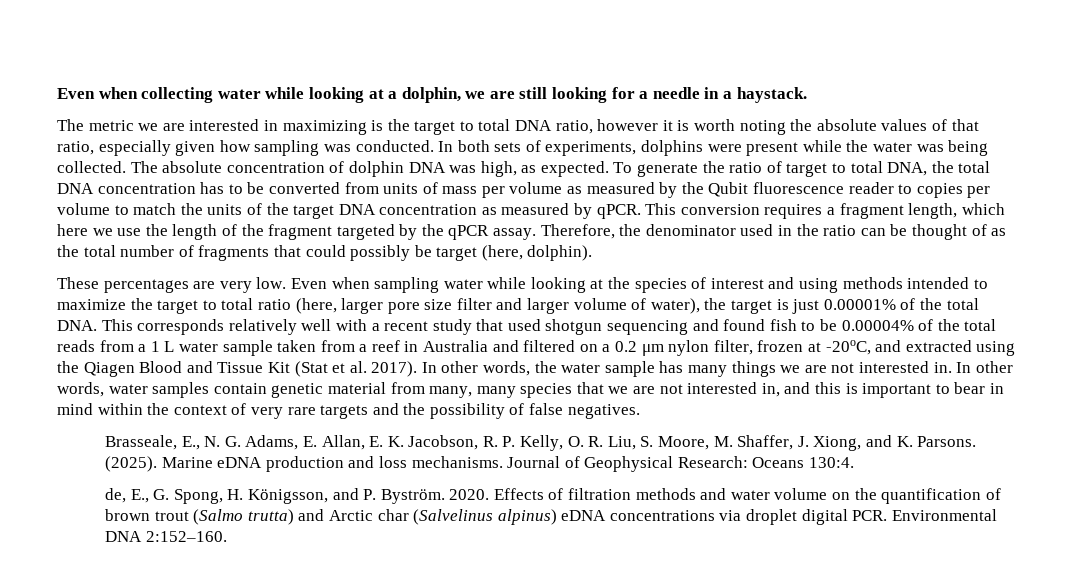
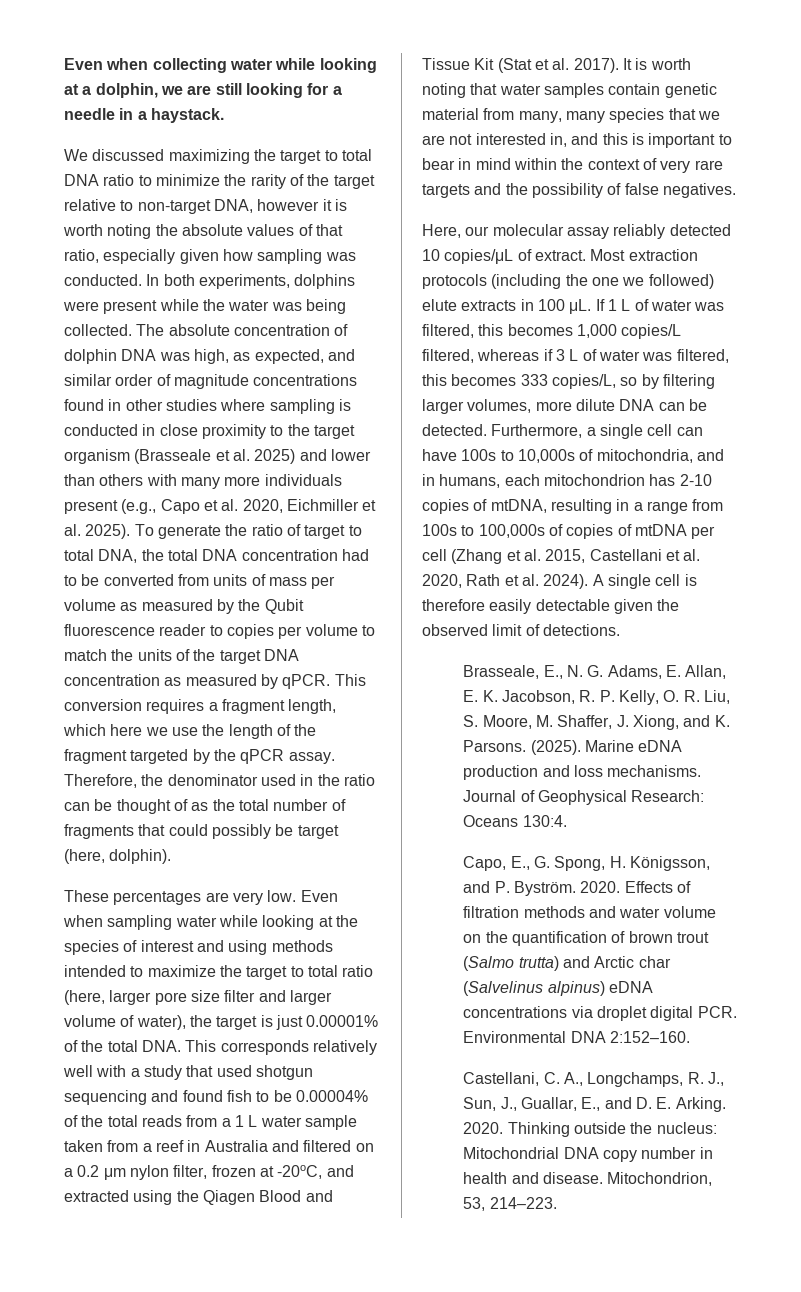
- The metric we are interested in maximizing is the target to total DNA ratio, however it is worth noting the absolute values of that ratio, especially given how sampling was conducted.
+ We discussed maximizing the target to total DNA ratio to minimize the rarity of the target relative to non-target DNA, however it is worth noting the absolute values of that ratio, especially given how sampling was conducted.
- In both sets of experiments, dolphins were present while the water was being collected.
+ In both experiments, dolphins were present while the water was being collected.
- The absolute concentration of dolphin DNA was high, as expected.
+ The absolute concentration of dolphin DNA was high, as expected, and similar order of magnitude concentrations found in other studies where sampling is conducted in close proximity to the target organism (Brasseale et al. 2025) and lower than others with many more individuals present (e.g., Capo et al. 2020, Eichmiller et al. 2025).
- To generate the ratio of target to total DNA, the total DNA concentration has to be converted from units of mass per volume as measured by the Qubit fluorescence reader to copies per volume to match the units of the target DNA concentration as measured by qPCR.
+ To generate the ratio of target to total DNA, the total DNA concentration had to be converted from units of mass per volume as measured by the Qubit fluorescence reader to copies per volume to match the units of the target DNA concentration as measured by qPCR.
- Even when sampling water while looking at the species of interest and using methods intended to maximize the target to total ratio (here, larger pore size filter and larger volume of water), the target is just 0.00001% of the total DNA. This corresponds relatively well with a recent study that used shotgun sequencing and found fish to be 0.00004% of the total reads from a 1 L water sample taken from a reef in Australia and filtered on a 0.2 μm nylon filter, frozen at -20oC, and extracted using the Qiagen Blood and Tissue Kit (Stat et al. 2017).
+ Even when sampling water while looking at the species of interest and using methods intended to maximize the target to total ratio (here, larger pore size filter and larger volume of water), the target is just 0.00001% of the total DNA. This corresponds relatively well with a study that used shotgun sequencing and found fish to be 0.00004% of the total reads from a 1 L water sample taken from a reef in Australia and filtered on a 0.2 μm nylon filter, frozen at -20oC, and extracted using the Qiagen Blood and Tissue Kit (Stat et al. 2017).
- In other words, the water sample has many things we are not interested in. In other words, water samples contain genetic material from many, many species that we are not interested in, and this is important to bear in mind within the context of very rare targets and the possibility of false negatives.
+ It is worth noting that water samples contain genetic material from many, many species that we are not interested in, and this is important to bear in mind within the context of very rare targets and the possibility of false negatives.
+ Here, our molecular assay reliably detected 10 copies/μL of extract. Most extraction protocols (including the one we followed) elute extracts in 100 μL. If 1 L of water was filtered, this becomes 1,000 copies/L filtered, whereas if 3 L of water was filtered, this becomes 333 copies/L, so by filtering larger volumes, more dilute DNA can be detected. Furthermore, a single cell can have 100s to 10,000s of mitochondria, and in humans, each mitochondrion has 2-10 copies of mtDNA, resulting in a range from 100s to 100,000s of copies of mtDNA per cell (Zhang et al. 2015, Castellani et al. 2020, Rath et al. 2024). A single cell is therefore easily detectable given the observed limit of detections.
- de, E., G. Spong, H. Königsson, and P. Byström.
+ Capo, E., G. Spong, H. Königsson, and P. Byström.
+ Castellani, C. A., Longchamps, R. J., Sun, J., Guallar, E., and D. E. Arking. 2020. Thinking outside the nucleus: Mitochondrial DNA copy number in health and disease. Mitochondrion, 53, 214–223.

